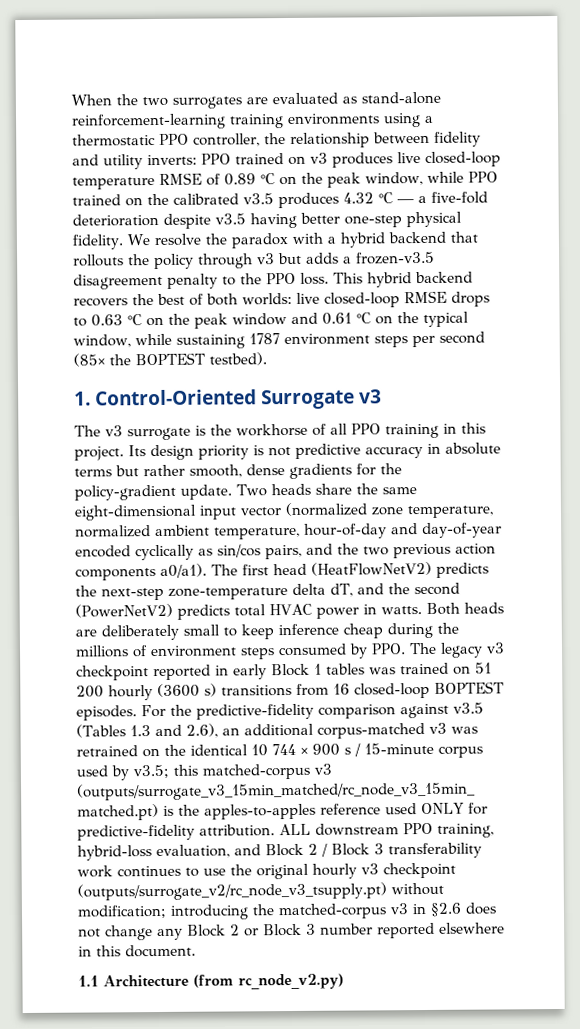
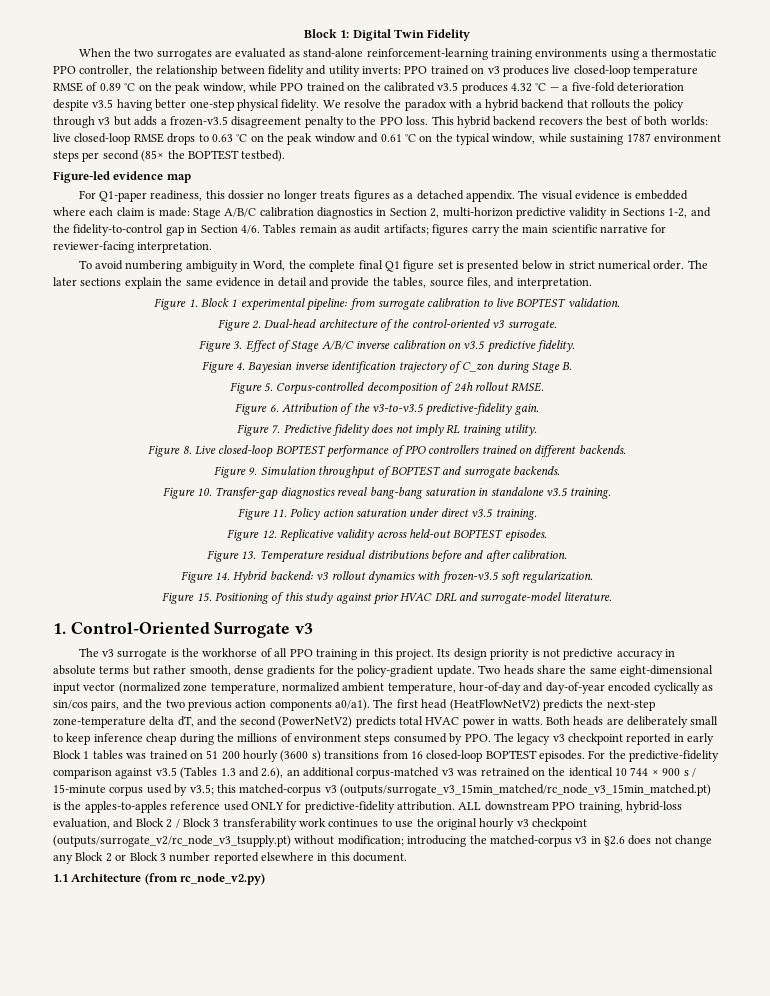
+ Block 1: Digital Twin Fidelity
+ Figure-led evidence map
+ For Q1-paper readiness, this dossier no longer treats figures as a detached appendix. The visual evidence is embedded where each claim is made: Stage A/B/C calibration diagnostics in Section 2, multi-horizon predictive validity in Sections 1-2, and the fidelity-to-control gap in Section 4/6. Tables remain as audit artifacts; figures carry the main scientific narrative for reviewer-facing interpretation.
+ To avoid numbering ambiguity in Word, the complete final Q1 figure set is presented below in strict numerical order. The later sections explain the same evidence in detail and provide the tables, source files, and interpretation.
+ Figure 1. Block 1 experimental pipeline: from surrogate calibration to live BOPTEST validation.
+ Figure 2. Dual-head architecture of the control-oriented v3 surrogate.
+ Figure 3. Effect of Stage A/B/C inverse calibration on v3.5 predictive fidelity.
+ Figure 4. Bayesian inverse identification trajectory of C_zon during Stage B.
+ Figure 5. Corpus-controlled decomposition of 24h rollout RMSE.
+ Figure 6. Attribution of the v3-to-v3.5 predictive-fidelity gain.
+ Figure 7. Predictive fidelity does not imply RL training utility.
+ Figure 8. Live closed-loop BOPTEST performance of PPO controllers trained on different backends.
+ Figure 9. Simulation throughput of BOPTEST and surrogate backends.
+ Figure 10. Transfer-gap diagnostics reveal bang-bang saturation in standalone v3.5 training.
+ Figure 11. Policy action saturation under direct v3.5 training.
+ Figure 12. Replicative validity across held-out BOPTEST episodes.
+ Figure 13. Temperature residual distributions before and after calibration.
+ Figure 14. Hybrid backend: v3 rollout dynamics with frozen-v3.5 soft regularization.
+ Figure 15. Positioning of this study against prior HVAC DRL and surrogate-model literature.

